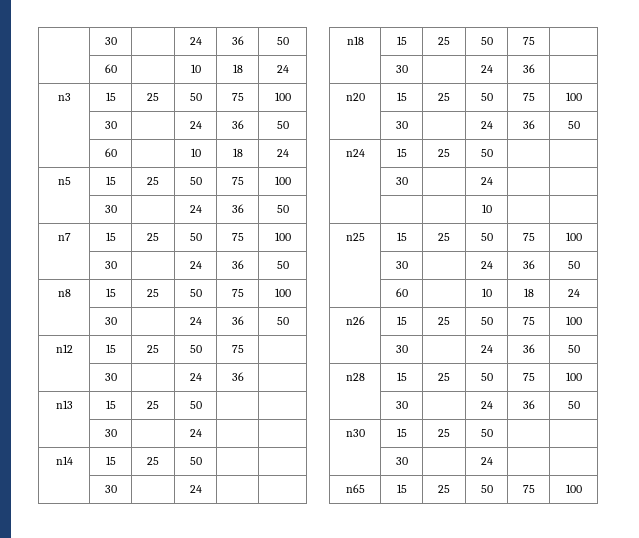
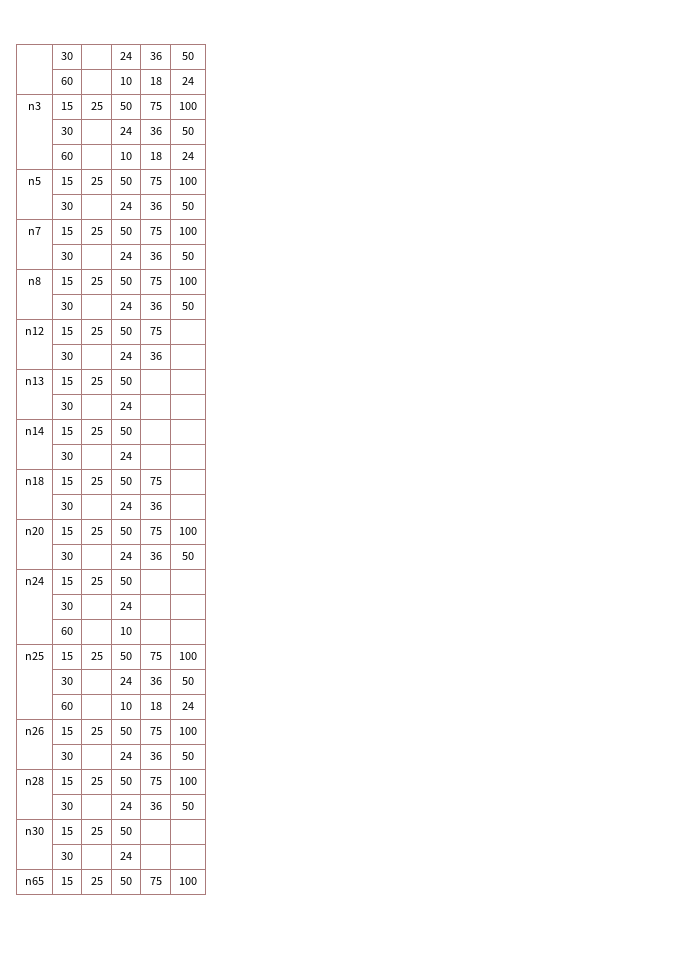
- | | | 10 | |
+ | 60 | | 10 | |

